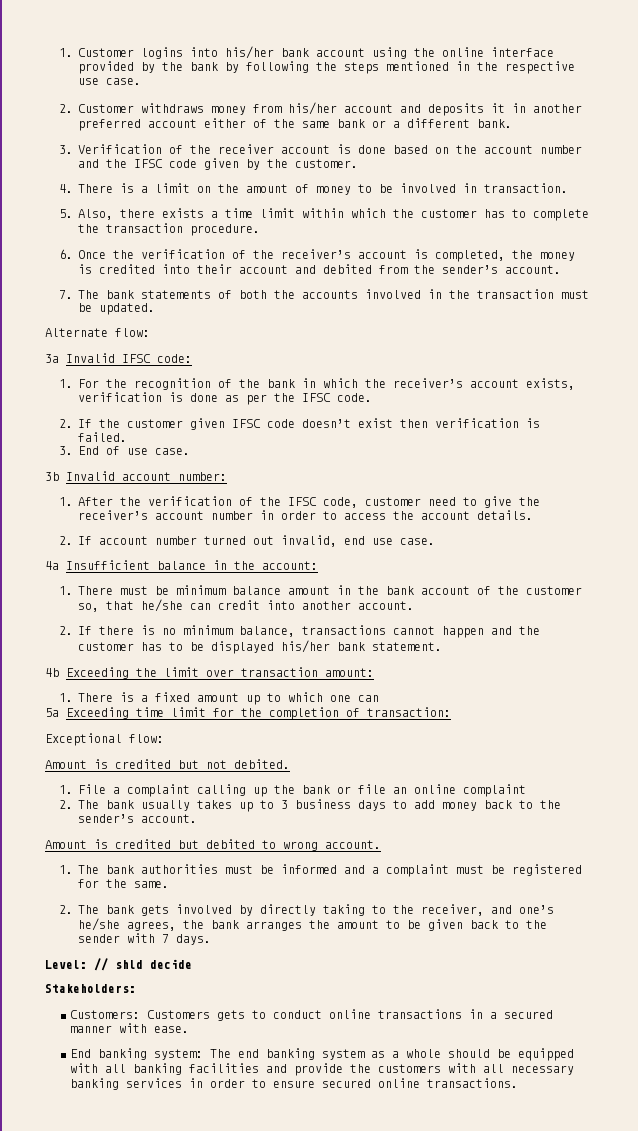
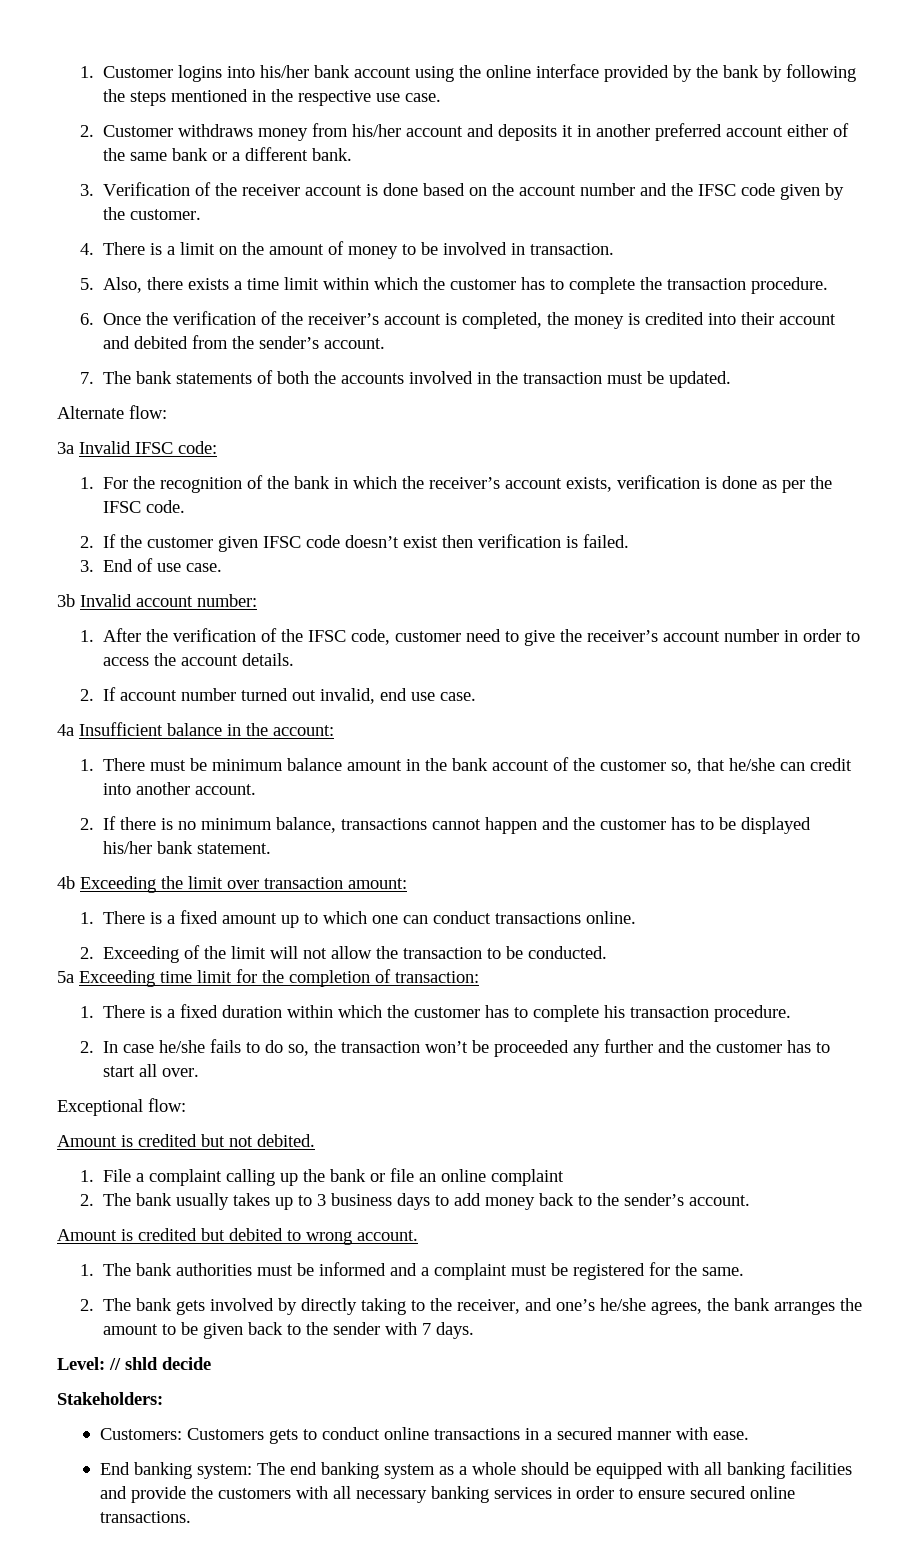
- 1. There is a fixed amount up to which one can
+ 1. There is a fixed amount up to which one can conduct transactions online.
+ 2. Exceeding of the limit will not allow the transaction to be conducted.
+ 1. There is a fixed duration within which the customer has to complete his transaction procedure.
+ 2. In case he/she fails to do so, the transaction won’t be proceeded any further and the customer has to start all over.

